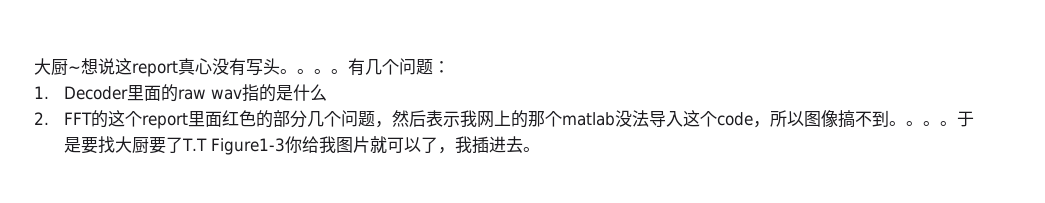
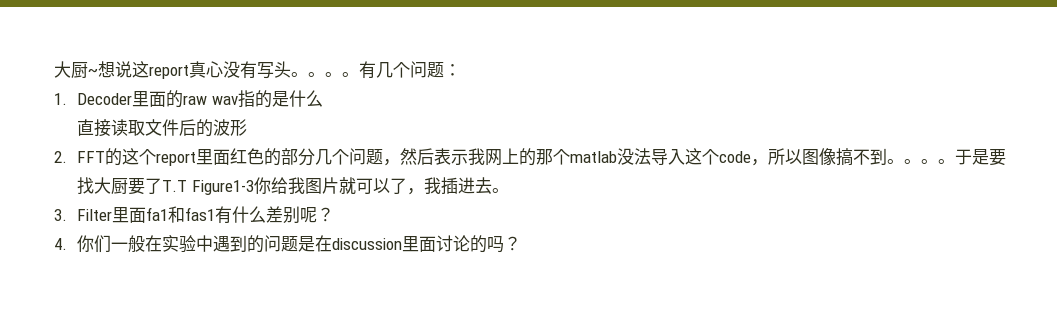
+ 直接读取文件后的波形
+ 3. Filter里面fa1和fas1有什么差别呢？
+ 4.你们一般在实验中遇到的问题是在discussion里面讨论的吗？

